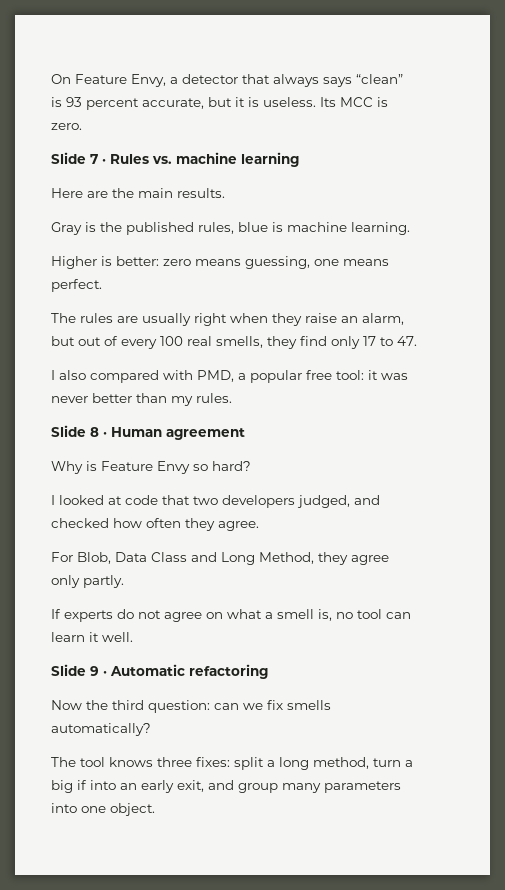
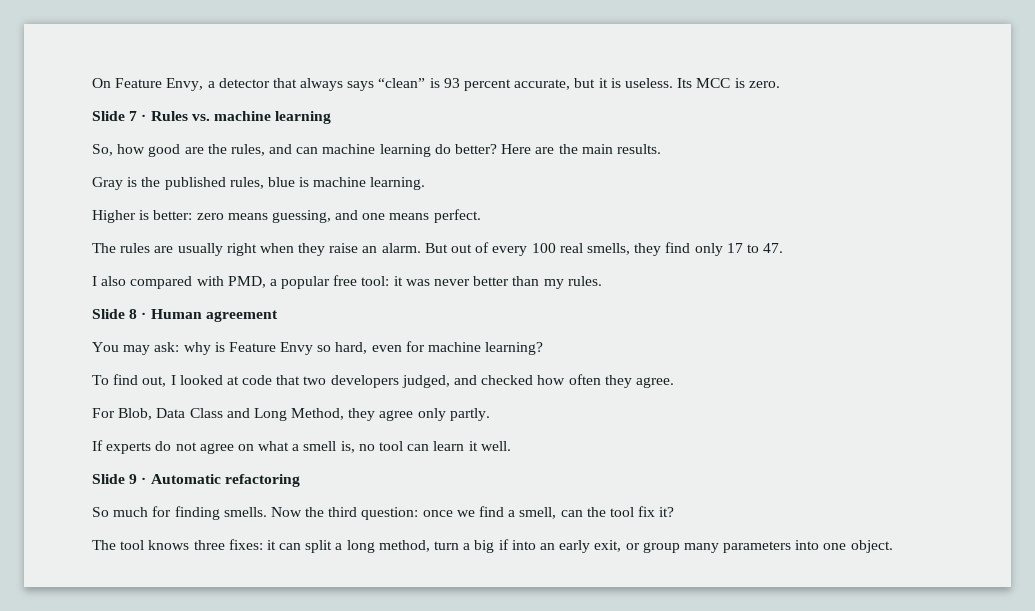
+ So, how good are the rules, and can machine learning do better?
- Higher is better: zero means guessing, one means perfect.
+ Higher is better: zero means guessing, and one means perfect.
- The rules are usually right when they raise an alarm, but out of every 100 real smells, they find only 17 to 47.
+ The rules are usually right when they raise an alarm. But out of every 100 real smells, they find only 17 to 47.
- Why is Feature Envy so hard?
- I looked at code that two developers judged, and checked how often they agree.
+ You may ask: why is Feature Envy so hard, even for machine learning?
+ To find out, I looked at code that two developers judged, and checked how often they agree.
- Now the third question: can we fix smells automatically?
+ So much for finding smells. Now the third question: once we find a smell, can the tool fix it?
- The tool knows three fixes: split a long method, turn a big if into an early exit, and group many parameters into one object.
+ The tool knows three fixes: it can split a long method, turn a big if into an early exit, or group many parameters into one object.

